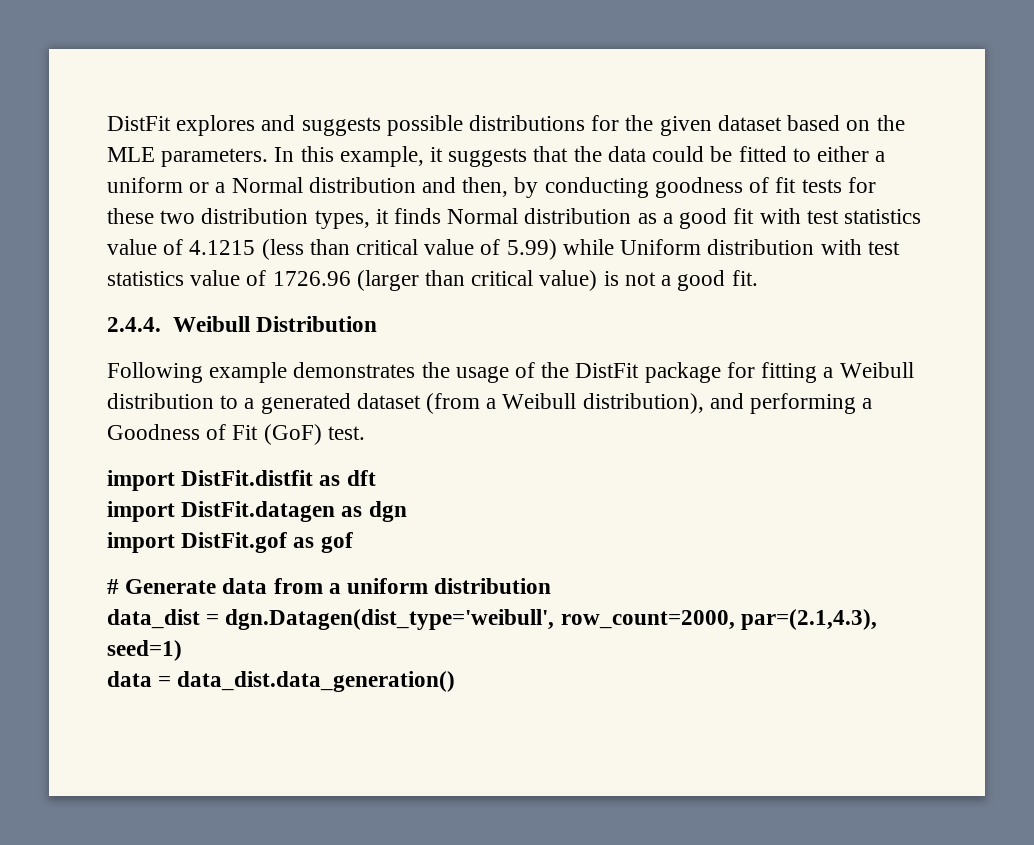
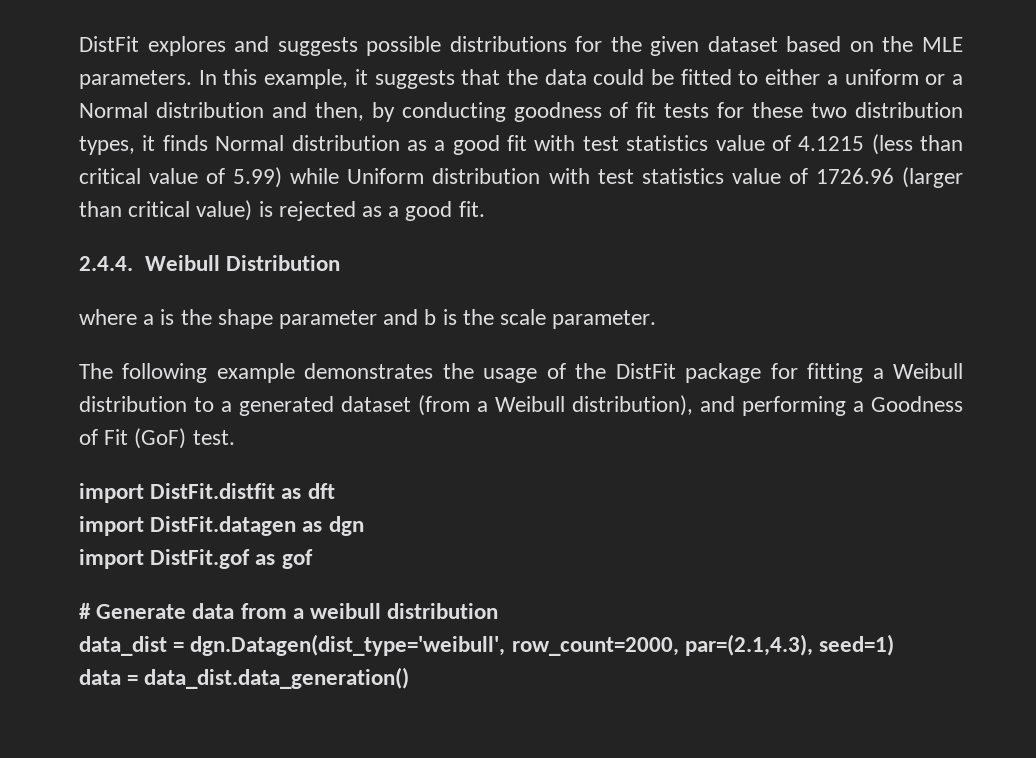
- In this example, it suggests that the data could be fitted to either a uniform or a Normal distribution and then, by conducting goodness of fit tests for these two distribution types, it finds Normal distribution as a good fit with test statistics value of 4.1215 (less than critical value of 5.99) while Uniform distribution with test statistics value of 1726.96 (larger than critical value) is not a good fit.
+ In this example, it suggests that the data could be fitted to either a uniform or a Normal distribution and then, by conducting goodness of fit tests for these two distribution types, it finds Normal distribution as a good fit with test statistics value of 4.1215 (less than critical value of 5.99) while Uniform distribution with test statistics value of 1726.96 (larger than critical value) is rejected as a good fit.
- Following example demonstrates the usage of the DistFit package for fitting a Weibull distribution to a generated dataset (from a Weibull distribution), and performing a Goodness of Fit (GoF) test.
+ where a is the shape parameter and b is the scale parameter.
+ The following example demonstrates the usage of the DistFit package for fitting a Weibull distribution to a generated dataset (from a Weibull distribution), and performing a Goodness of Fit (GoF) test.
- # Generate data from a uniform distribution
+ # Generate data from a weibull distribution

